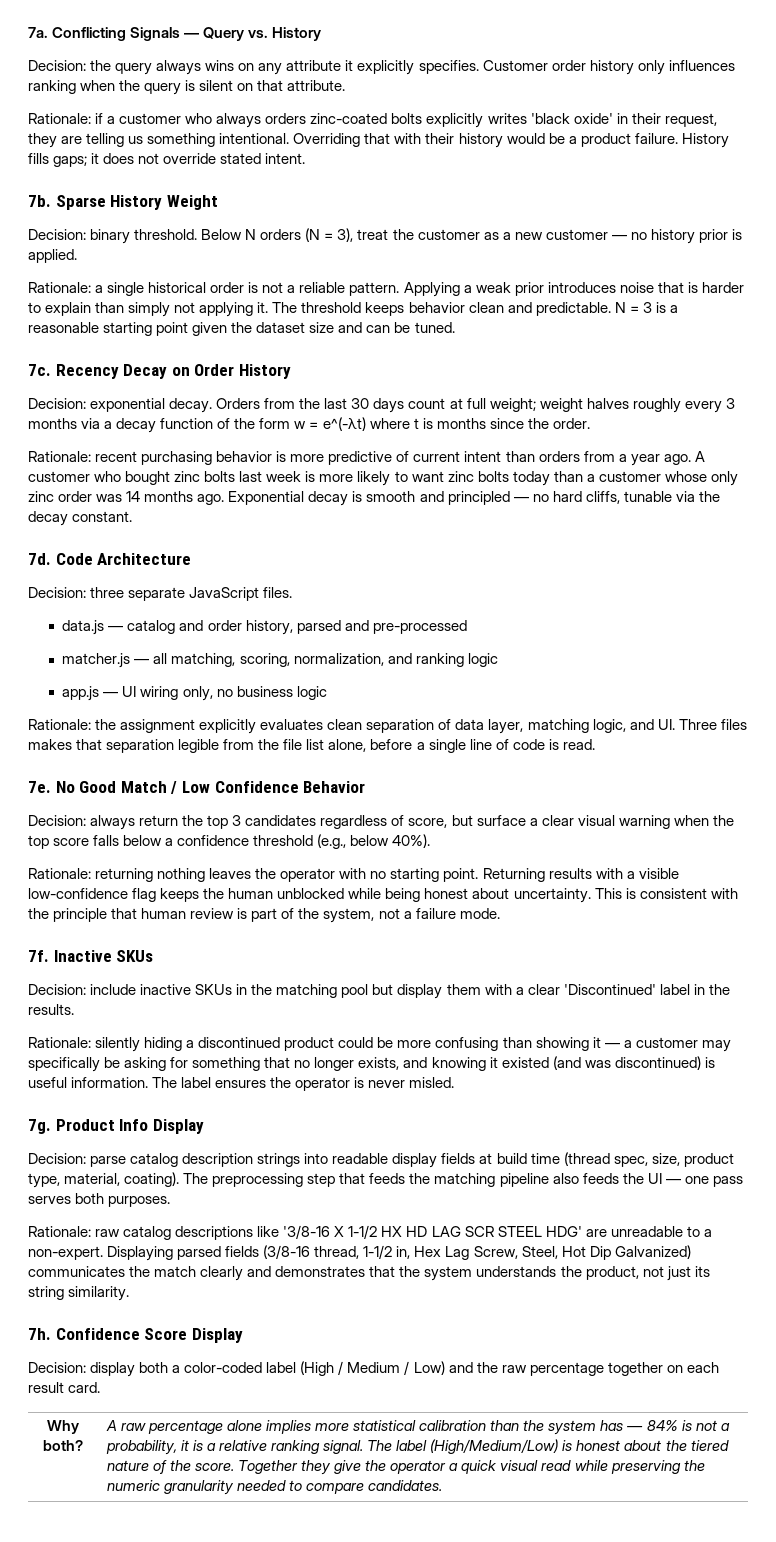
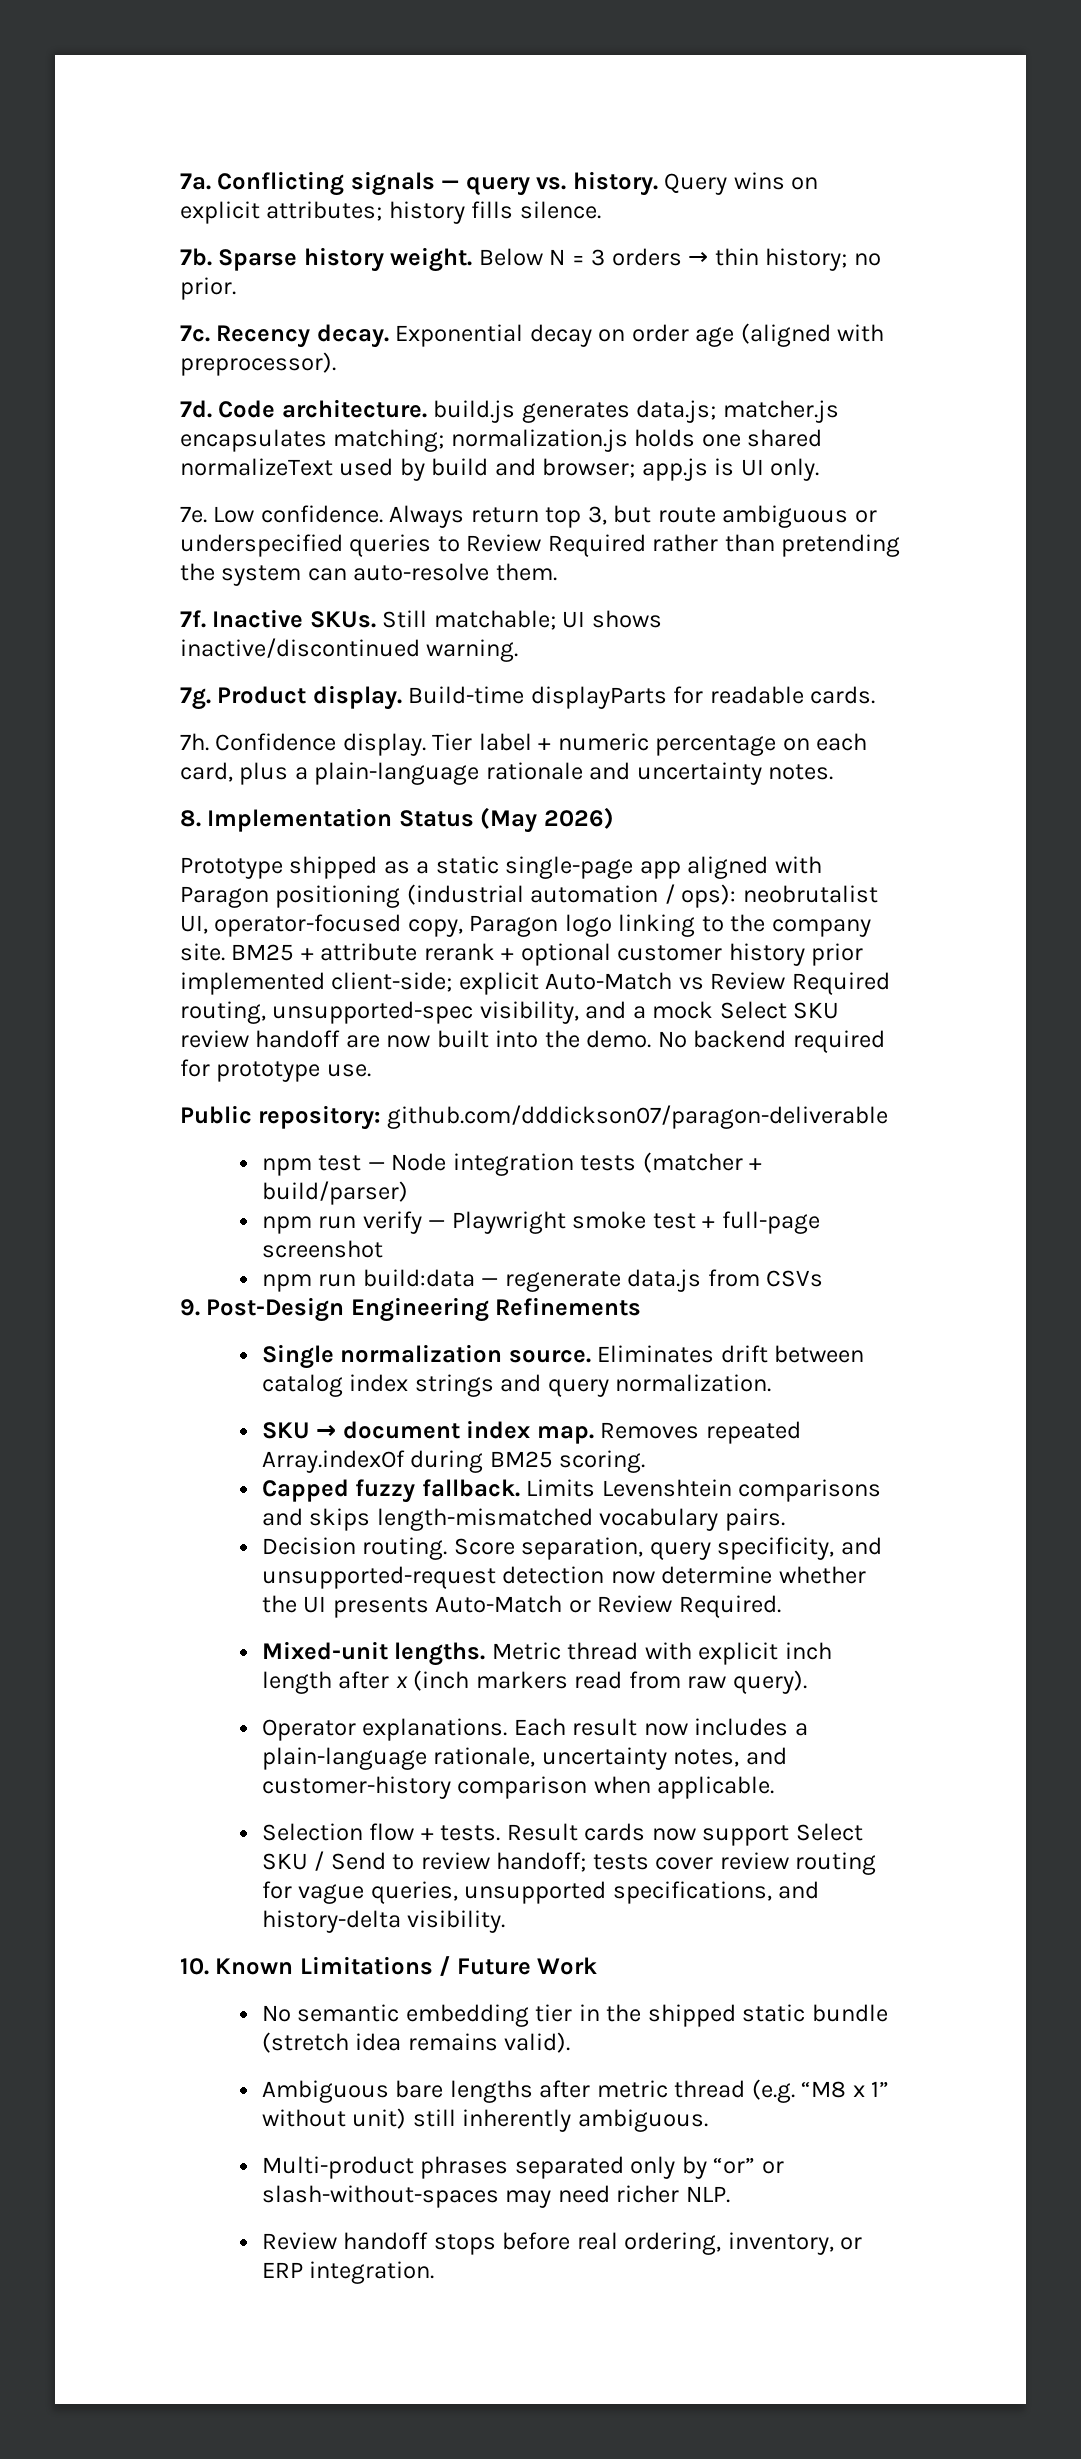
- Conflicting Signals — Query vs. History
- Decision: the query always wins on any attribute it explicitly specifies. Customer order history only influences ranking when the query is silent on that attribute.
- Rationale: if a customer who always orders zinc-coated bolts explicitly writes 'black oxide' in their request, they are telling us something intentional. Overriding that with their history would be a product failure. History fills gaps; it does not override stated intent.
- 7b. Sparse History Weight
- Decision: binary threshold. Below N orders (N = 3), treat the customer as a new customer — no history prior is applied.
- Rationale: a single historical order is not a reliable pattern. Applying a weak prior introduces noise that is harder to explain than simply not applying it. The threshold keeps behavior clean and predictable. N = 3 is a reasonable starting point given the dataset size and can be tuned.
- 7c. Recency Decay on Order History
- Decision: exponential decay. Orders from the last 30 days count at full weight; weight halves roughly every 3 months via a decay function of the form w = e^(-λt) where t is months since the order.
- Rationale: recent purchasing behavior is more predictive of current intent than orders from a year ago. A customer who bought zinc bolts last week is more likely to want zinc bolts today than a customer whose only zinc order was 14 months ago. Exponential decay is smooth and principled — no hard cliffs, tunable via the decay constant.
- 7d. Code Architecture
- Decision: three separate JavaScript files.
- data.js — catalog and order history, parsed and pre-processed
- matcher.js — all matching, scoring, normalization, and ranking logic
- app.js — UI wiring only, no business logic
- Rationale: the assignment explicitly evaluates clean separation of data layer, matching logic, and UI. Three files makes that separation legible from the file list alone, before a single line of code is read.
- 7e. No Good Match / Low Confidence Behavior
- Decision: always return the top 3 candidates regardless of score, but surface a clear visual warning when the top score falls below a confidence threshold (e.g., below 40%).
- Rationale: returning nothing leaves the operator with no starting point. Returning results with a visible low-confidence flag keeps the human unblocked while being honest about uncertainty. This is consistent with the principle that human review is part of the system, not a failure mode.
- 7f. Inactive SKUs
- Decision: include inactive SKUs in the matching pool but display them with a clear 'Discontinued' label in the results.
- Rationale: silently hiding a discontinued product could be more confusing than showing it — a customer may specifically be asking for something that no longer exists, and knowing it existed (and was discontinued) is useful information. The label ensures the operator is never misled.
- 7g. Product Info Display
- Decision: parse catalog description strings into readable display fields at build time (thread spec, size, product type, material, coating). The preprocessing step that feeds the matching pipeline also feeds the UI — one pass serves both purposes.
- Rationale: raw catalog descriptions like '3/8-16 X 1-1/2 HX HD LAG SCR STEEL HDG' are unreadable to a non-expert. Displaying parsed fields (3/8-16 thread, 1-1/2 in, Hex Lag Screw, Steel, Hot Dip Galvanized) communicates the match clearly and demonstrates that the system understands the product, not just its string similarity.
- 7h. Confidence Score Display
- Decision: display both a color-coded label (High / Medium / Low) and the raw percentage together on each result card.
- Why both? | A raw percentage alone implies more statistical calibration than the system has — 84% is not a probability, it is a relative ranking signal. The label (High/Medium/Low) is honest about the tiered nature of the score. Together they give the operator a quick visual read while preserving the numeric granularity needed to compare candidates.
+ Conflicting signals — query vs. history. Query wins on explicit attributes; history fills silence.
+ 7b. Sparse history weight. Below N = 3 orders → thin history; no prior.
+ 7c. Recency decay. Exponential decay on order age (aligned with preprocessor).
+ 7d. Code architecture. build.js generates data.js; matcher.js encapsulates matching; normalization.js holds one shared normalizeText used by build and browser; app.js is UI only.
+ 7e. Low confidence. Always return top 3, but route ambiguous or underspecified queries to Review Required rather than pretending the system can auto-resolve them.
+ 7f. Inactive SKUs. Still matchable; UI shows inactive/discontinued warning.
+ 7g. Product display. Build-time displayParts for readable cards.
+ 7h. Confidence display. Tier label + numeric percentage on each card, plus a plain-language rationale and uncertainty notes.
+ 8. Implementation Status (May 2026)
+ Prototype shipped as a static single-page app aligned with Paragon positioning (industrial automation / ops): neobrutalist UI, operator-focused copy, Paragon logo linking to the company site. BM25 + attribute rerank + optional customer history prior implemented client-side; explicit Auto-Match vs Review Required routing, unsupported-spec visibility, and a mock Select SKU review handoff are now built into the demo. No backend required for prototype use.
+ Public repository: github.com/dddickson07/paragon-deliverable
+ npm test — Node integration tests (matcher + build/parser)
+ npm run verify — Playwright smoke test + full-page screenshot
+ npm run build:data — regenerate data.js from CSVs
+ 9. Post-Design Engineering Refinements
+ Single normalization source. Eliminates drift between catalog index strings and query normalization.
+ SKU → document index map. Removes repeated Array.indexOf during BM25 scoring.
+ Capped fuzzy fallback. Limits Levenshtein comparisons and skips length-mismatched vocabulary pairs.
+ Decision routing. Score separation, query specificity, and unsupported-request detection now determine whether the UI presents Auto-Match or Review Required.
+ Mixed-unit lengths. Metric thread with explicit inch length after x (inch markers read from raw query).
+ Operator explanations. Each result now includes a plain-language rationale, uncertainty notes, and customer-history comparison when applicable.
+ Selection flow + tests. Result cards now support Select SKU / Send to review handoff; tests cover review routing for vague queries, unsupported specifications, and history-delta visibility.
+ 10. Known Limitations / Future Work
+ No semantic embedding tier in the shipped static bundle (stretch idea remains valid).
+ Ambiguous bare lengths after metric thread (e.g. “M8 x 1” without unit) still inherently ambiguous.
+ Multi-product phrases separated only by “or” or slash-without-spaces may need richer NLP.
+ Review handoff stops before real ordering, inventory, or ERP integration.

